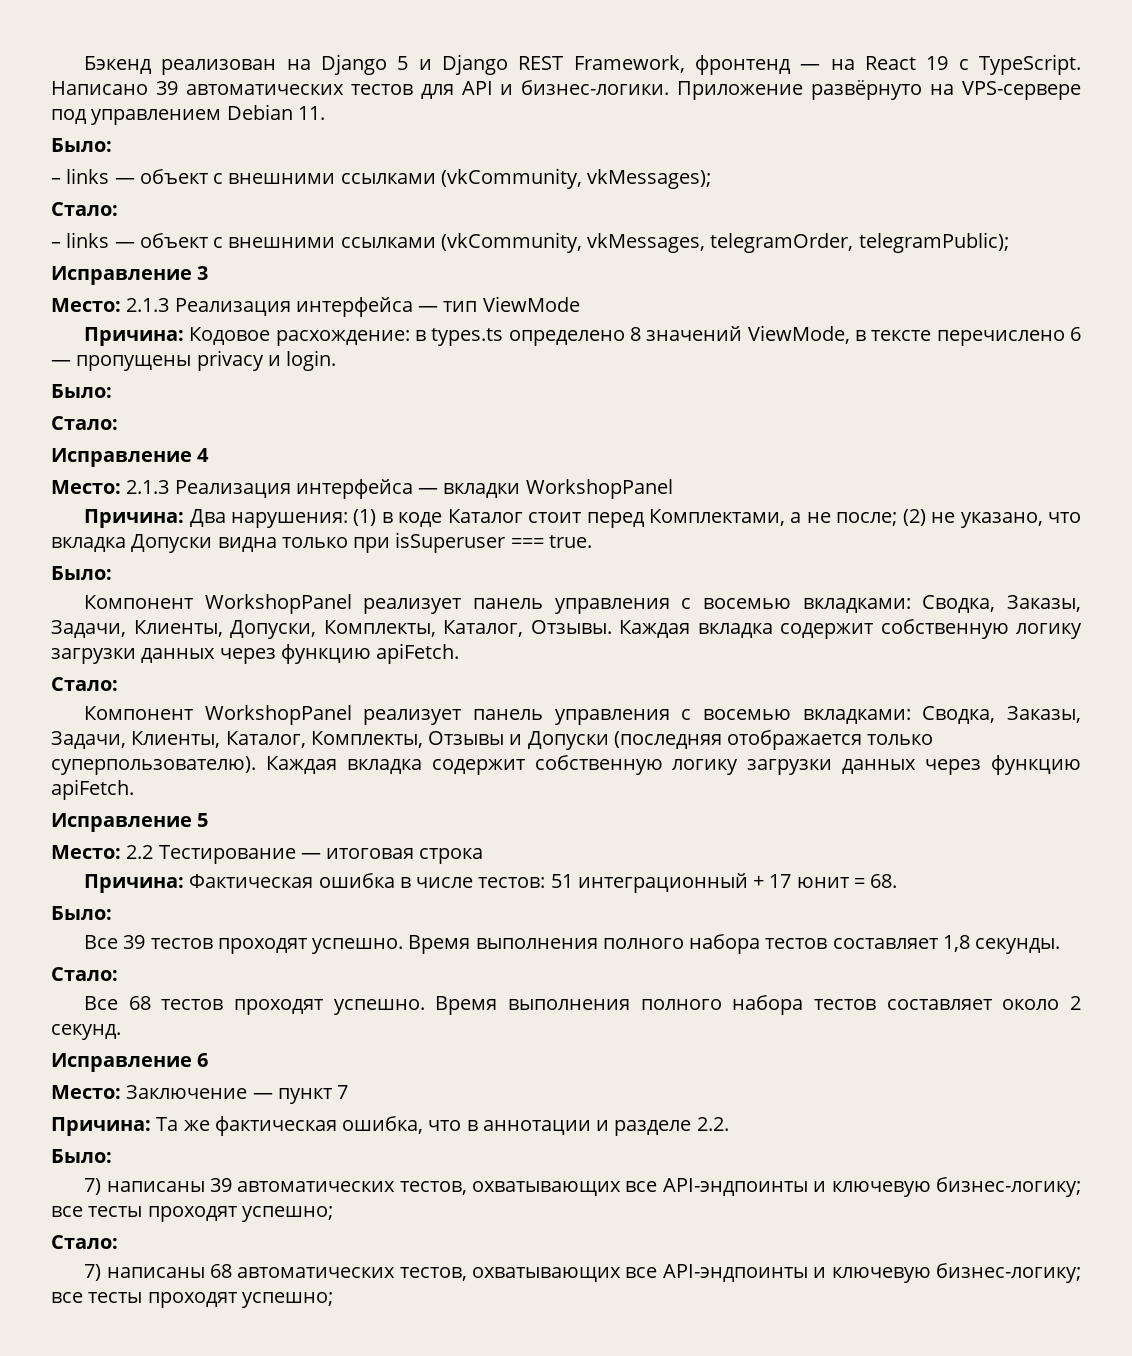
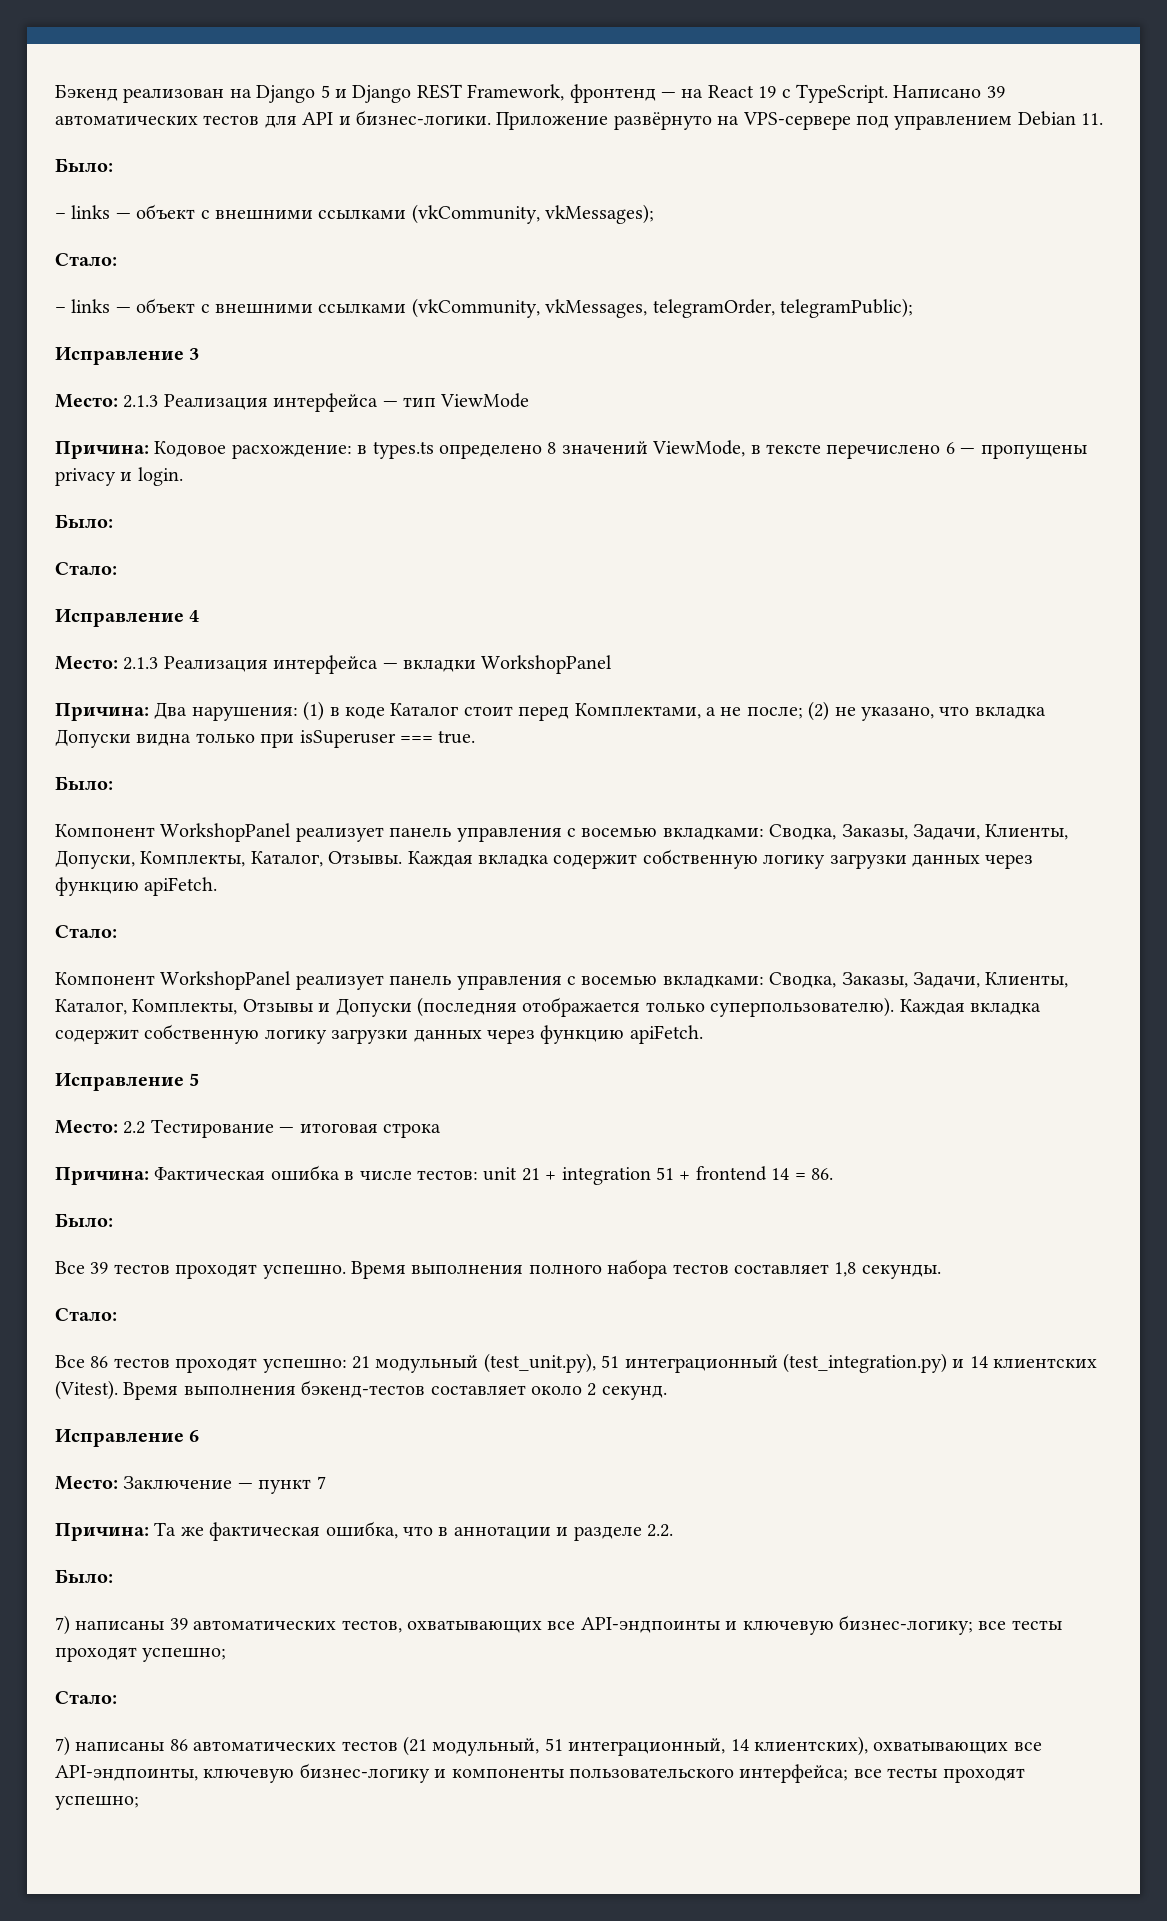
- Причина: Фактическая ошибка в числе тестов: 51 интеграционный + 17 юнит = 68.
+ Причина: Фактическая ошибка в числе тестов: unit 21 + integration 51 + frontend 14 = 86.
- Все 68 тестов проходят успешно. Время выполнения полного набора тестов составляет около 2 секунд.
+ Все 86 тестов проходят успешно: 21 модульный (test_unit.py), 51 интеграционный (test_integration.py) и 14 клиентских (Vitest). Время выполнения бэкенд-тестов составляет около 2 секунд.
- 7) написаны 68 автоматических тестов, охватывающих все API-эндпоинты и ключевую бизнес-логику; все тесты проходят успешно;
+ 7) написаны 86 автоматических тестов (21 модульный, 51 интеграционный, 14 клиентских), охватывающих все API-эндпоинты, ключевую бизнес-логику и компоненты пользовательского интерфейса; все тесты проходят успешно;

